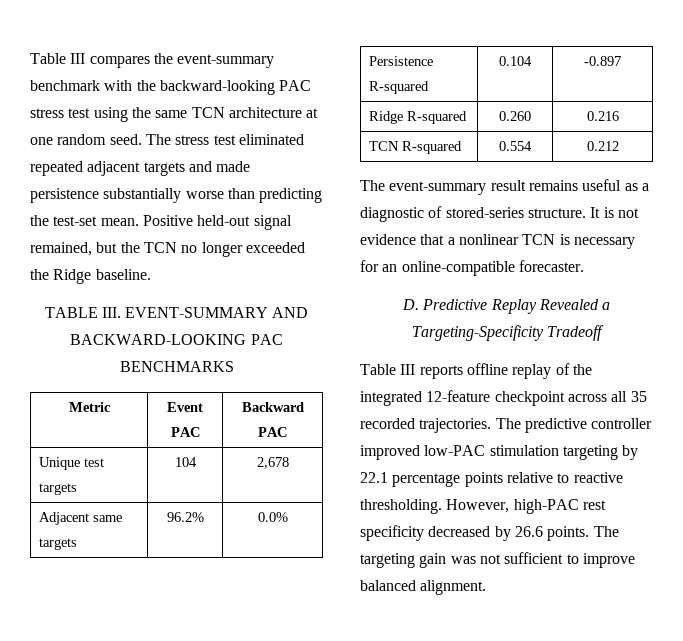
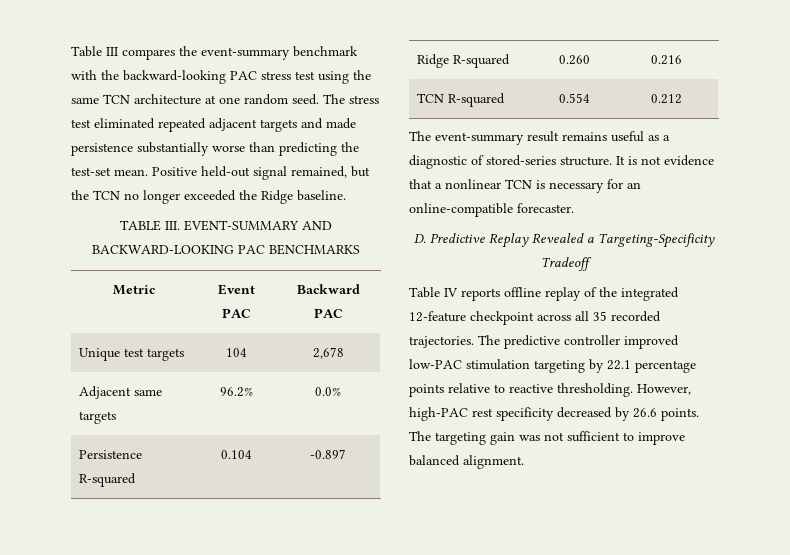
- Table III reports offline replay of the integrated 12-feature checkpoint across all 35 recorded trajectories.
+ Table IV reports offline replay of the integrated 12-feature checkpoint across all 35 recorded trajectories.

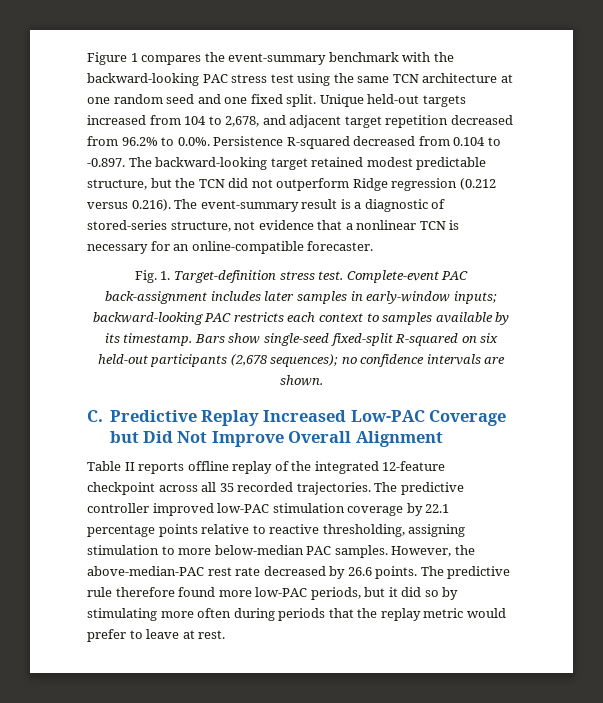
- Table III compares the event-summary benchmark with the backward-looking PAC stress test using the same TCN architecture at one random seed. The stress test eliminated repeated adjacent targets and made persistence substantially worse than predicting the test-set mean. Positive held-out signal remained, but the TCN no longer exceeded the Ridge baseline.
- TABLE III. EVENT-SUMMARY AND BACKWARD-LOOKING PAC BENCHMARKS
- Metric | Event PAC | Backward PAC
- Unique test targets | 104 | 2,678
- Adjacent same targets | 96.2% | 0.0%
- Persistence R-squared | 0.104 | -0.897
- Ridge R-squared | 0.260 | 0.216
- TCN R-squared | 0.554 | 0.212
- The event-summary result remains useful as a diagnostic of stored-series structure. It is not evidence that a nonlinear TCN is necessary for an online-compatible forecaster.
+ Figure 1 compares the event-summary benchmark with the backward-looking PAC stress test using the same TCN architecture at one random seed and one fixed split. Unique held-out targets increased from 104 to 2,678, and adjacent target repetition decreased from 96.2% to 0.0%. Persistence R-squared decreased from 0.104 to -0.897. The backward-looking target retained modest predictable structure, but the TCN did not outperform Ridge regression (0.212 versus 0.216). The event-summary result is a diagnostic of stored-series structure, not evidence that a nonlinear TCN is necessary for an online-compatible forecaster.
- D. Predictive Replay Revealed a Targeting-Specificity Tradeoff
- Table IV reports offline replay of the integrated 12-feature checkpoint across all 35 recorded trajectories.
+ Fig. 1. Target-definition stress test. Complete-event PAC back-assignment includes later samples in early-window inputs; backward-looking PAC restricts each context to samples available by its timestamp. Bars show single-seed fixed-split R-squared on six held-out participants (2,678 sequences); no confidence intervals are shown.
+ C. Predictive Replay Increased Low-PAC Coverage but Did Not Improve Overall Alignment
+ Table II reports offline replay of the integrated 12-feature checkpoint across all 35 recorded trajectories.
- The predictive controller improved low-PAC stimulation targeting by 22.1 percentage points relative to reactive thresholding. However, high-PAC rest specificity decreased by 26.6 points.
+ The predictive controller improved low-PAC stimulation coverage by 22.1 percentage points relative to reactive thresholding, assigning stimulation to more below-median PAC samples. However, the above-median-PAC rest rate decreased by 26.6 points.
- The targeting gain was not sufficient to improve balanced alignment.
+ The predictive rule therefore found more low-PAC periods, but it did so by stimulating more often during periods that the replay metric would prefer to leave at rest.

